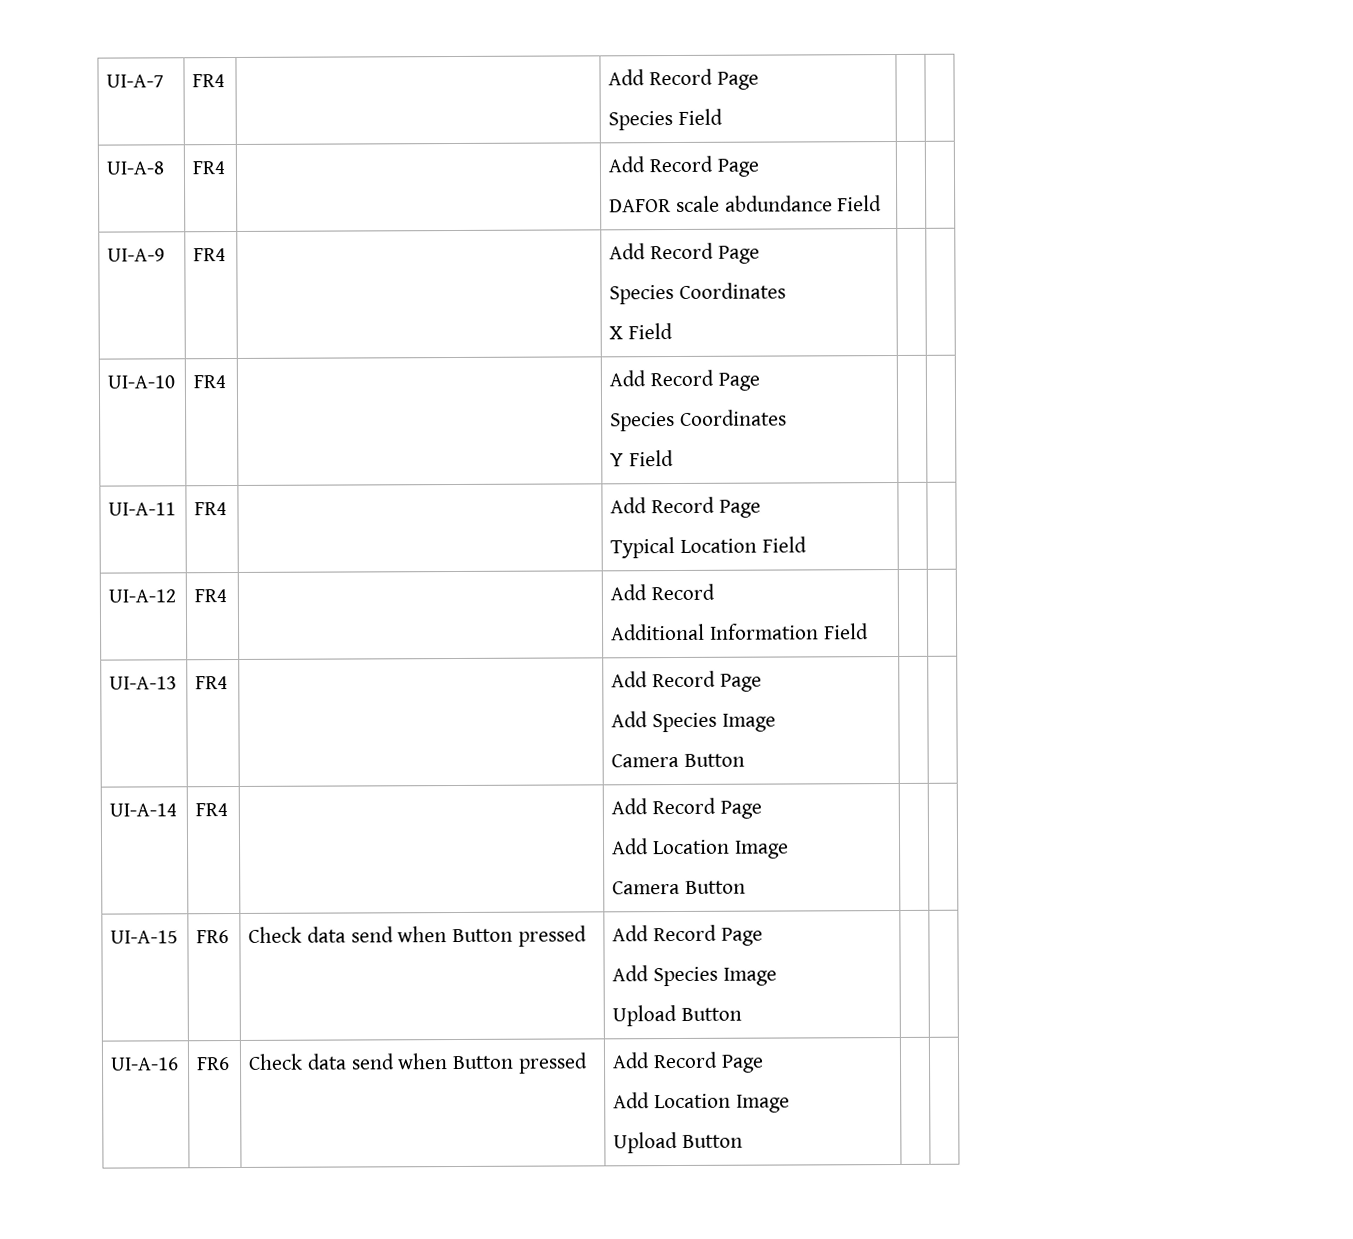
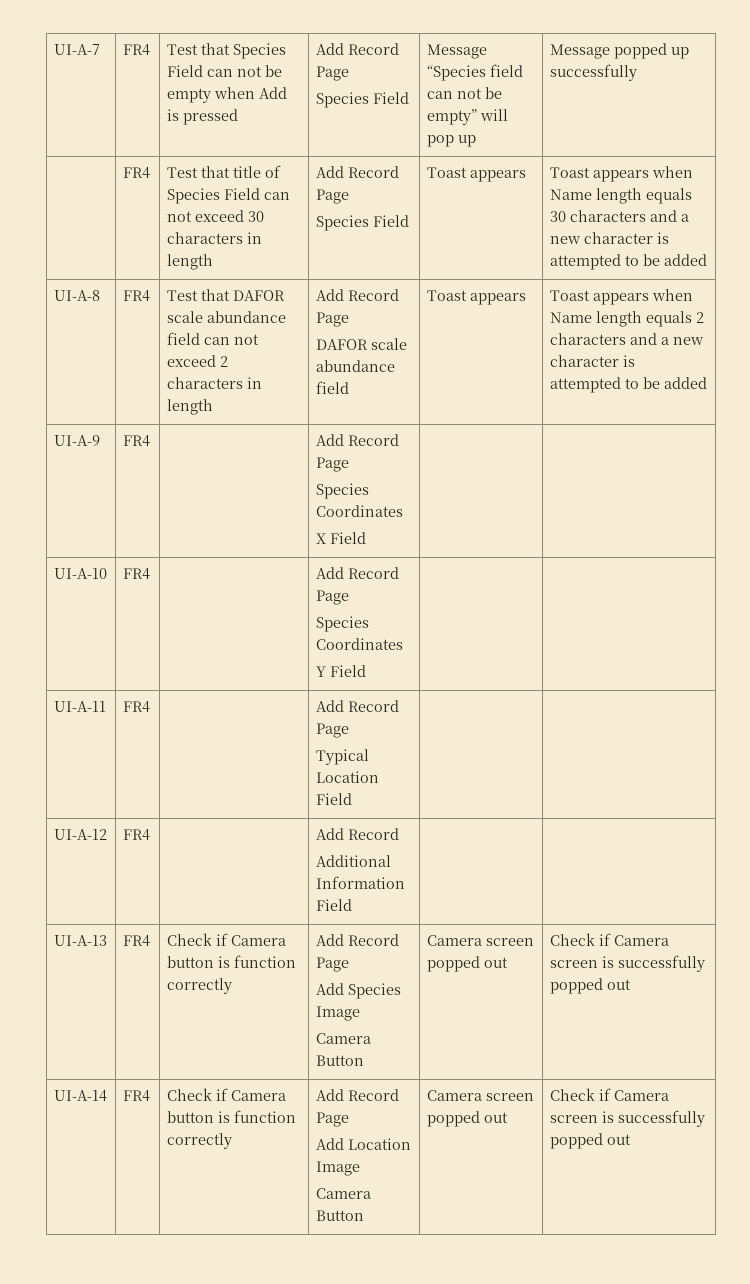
- UI-A-7 | FR4 | | Add Record Page
- Species Field | |
- UI-A-8 | FR4 | | Add Record Page
- DAFOR scale abdundance Field | |
+ UI-A-7 | FR4 | Test that Species Field can not be empty when Add is pressed | Add Record Page
+ Species Field | Message “Species field can not be empty” will pop up | Message popped up successfully
+ | FR4 | Test that title of Species Field can not exceed 30 characters in length | Add Record Page
+ Species Field | Toast appears | Toast appears when Name length equals 30 characters and a new character is attempted to be added
+ UI-A-8 | FR4 | Test that DAFOR scale abundance field can not exceed 2 characters in length | Add Record Page
+ DAFOR scale abundance field | Toast appears | Toast appears when Name length equals 2 characters and a new character is attempted to be added
- UI-A-13 | FR4 | | Add Record Page
+ UI-A-13 | FR4 | Check if Camera button is function correctly | Add Record Page
  Add Species Image
- Camera Button | |
- UI-A-14 | FR4 | | Add Record Page
+ Camera Button | Camera screen popped out | Check if Camera screen is successfully popped out
+ UI-A-14 | FR4 | Check if Camera button is function correctly | Add Record Page
  Add Location Image
- Camera Button | |
- UI-A-15 | FR6 | Check data send when Button pressed | Add Record Page
- Add Species Image
- Upload Button | |
- UI-A-16 | FR6 | Check data send when Button pressed | Add Record Page
- Add Location Image
- Upload Button | |
+ Camera Button | Camera screen popped out | Check if Camera screen is successfully popped out

